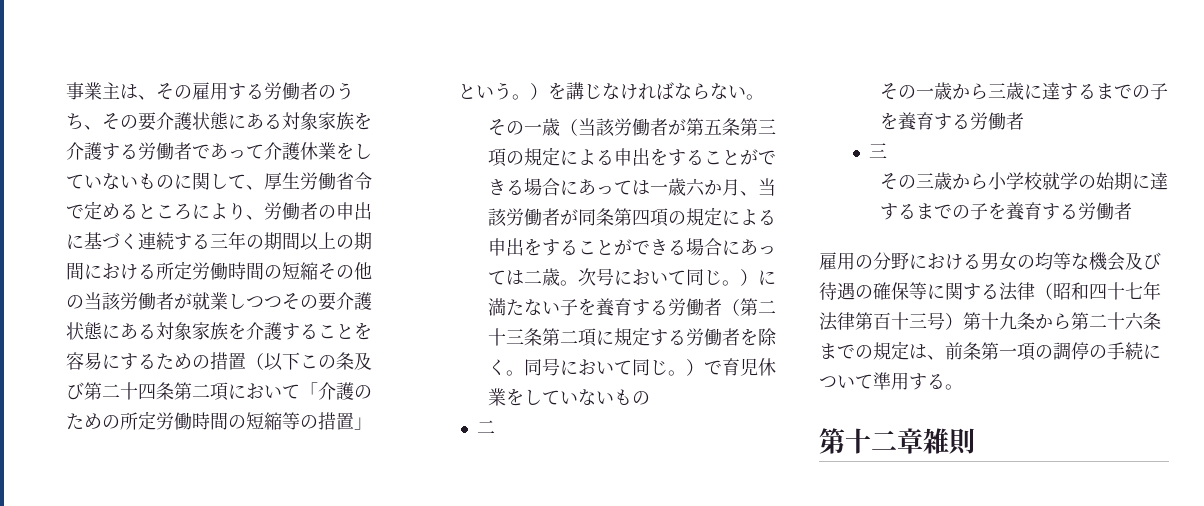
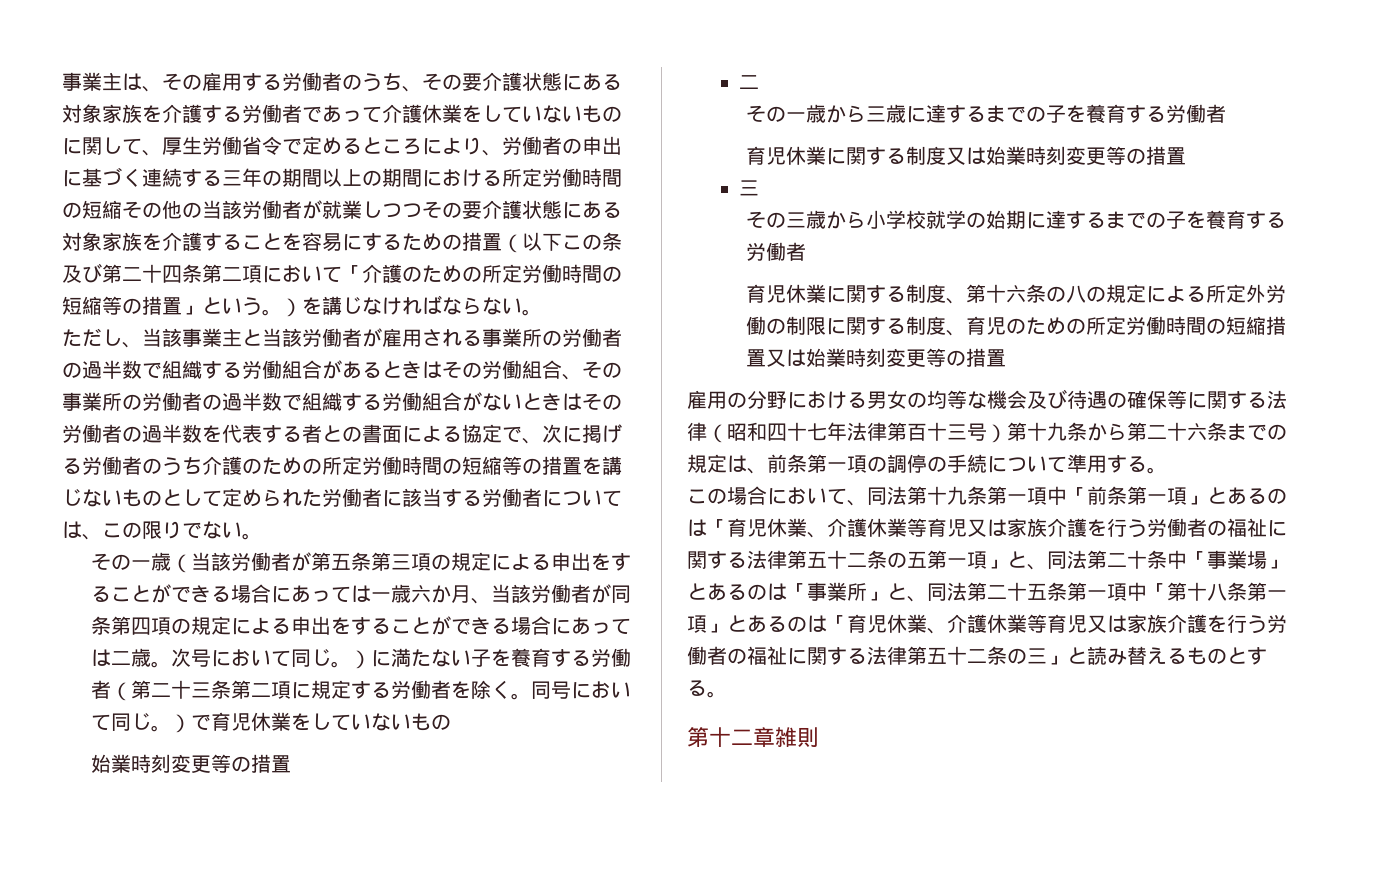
+ ただし、当該事業主と当該労働者が雇用される事業所の労働者の過半数で組織する労働組合があるときはその労働組合、その事業所の労働者の過半数で組織する労働組合がないときはその労働者の過半数を代表する者との書面による協定で、次に掲げる労働者のうち介護のための所定労働時間の短縮等の措置を講じないものとして定められた労働者に該当する労働者については、この限りでない。
  同号において同じ。）で育児休業をしていないもの
+ 始業時刻変更等の措置
+ 育児休業に関する制度又は始業時刻変更等の措置
+ 育児休業に関する制度、第十六条の八の規定による所定外労働の制限に関する制度、育児のための所定労働時間の短縮措置又は始業時刻変更等の措置
+ この場合において、同法第十九条第一項中「前条第一項」とあるのは「育児休業、介護休業等育児又は家族介護を行う労働者の福祉に関する法律第五十二条の五第一項」と、同法第二十条中「事業場」とあるのは「事業所」と、同法第二十五条第一項中「第十八条第一項」とあるのは「育児休業、介護休業等育児又は家族介護を行う労働者の福祉に関する法律第五十二条の三」と読み替えるものとする。

